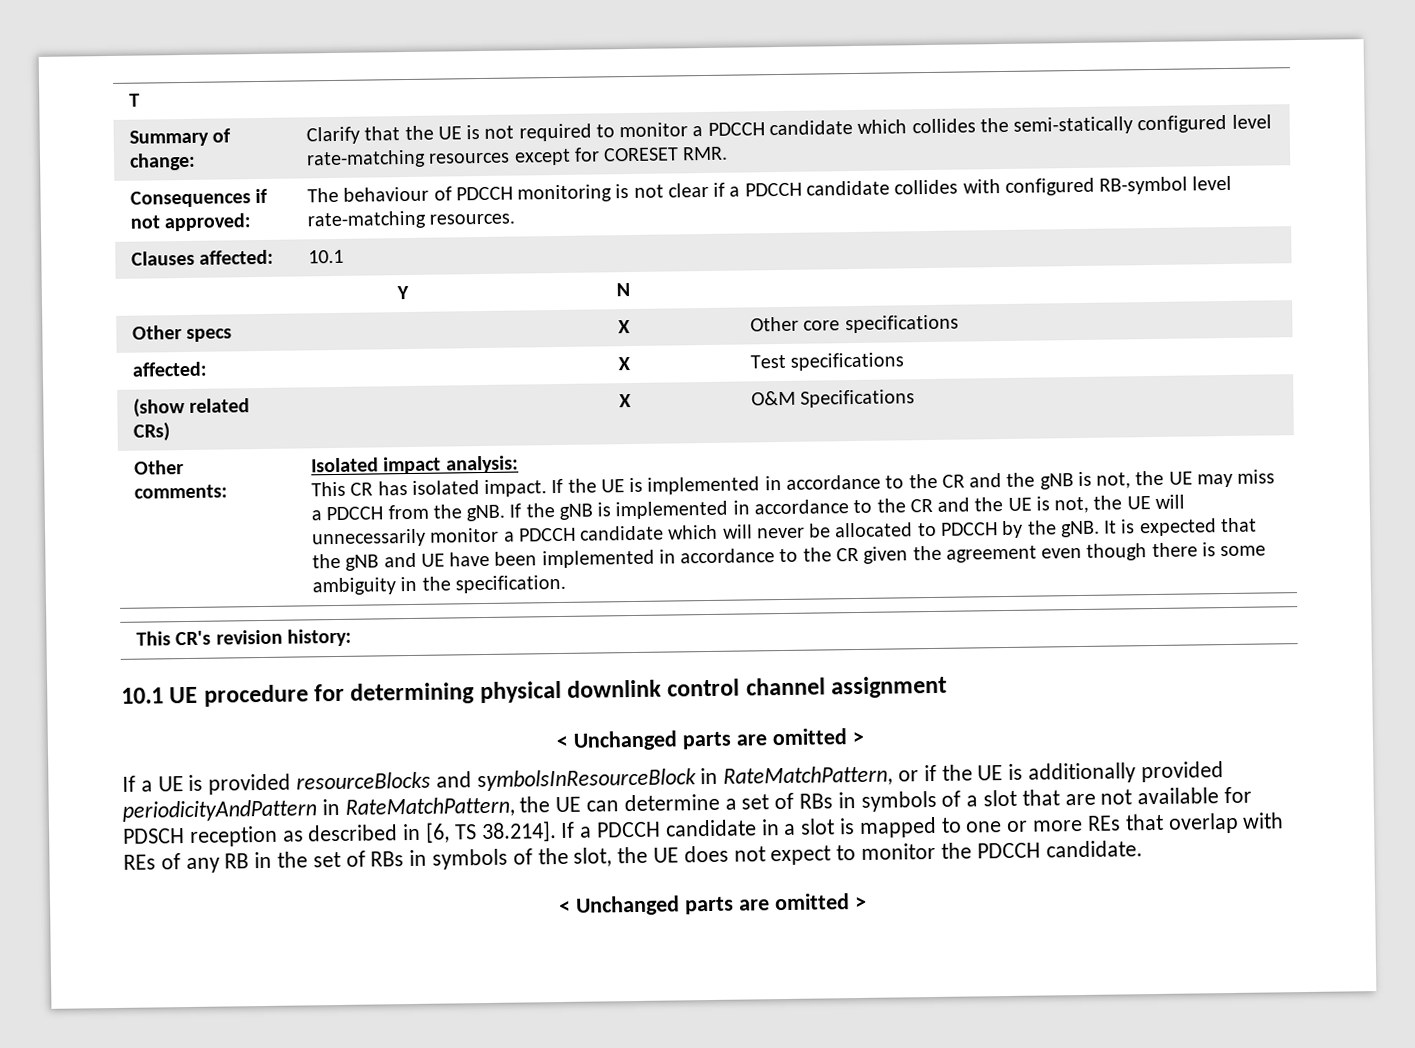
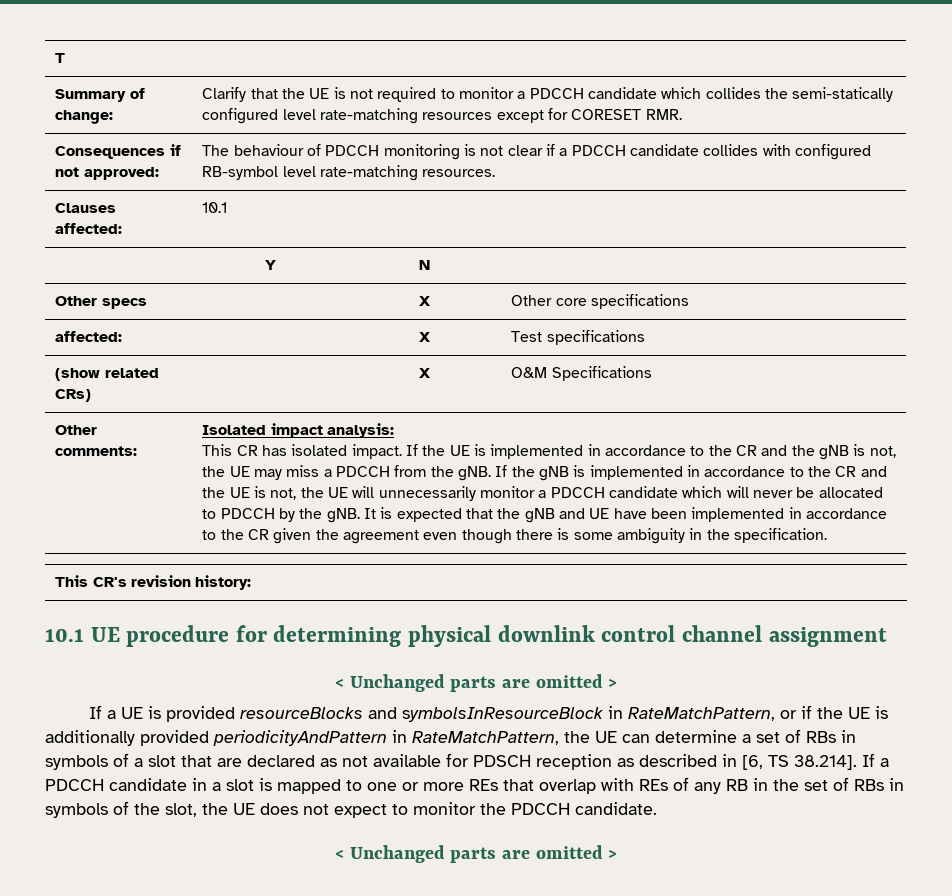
- If a UE is provided resourceBlocks and symbolsInResourceBlock in RateMatchPattern, or if the UE is additionally provided periodicityAndPattern in RateMatchPattern, the UE can determine a set of RBs in symbols of a slot that are not available for PDSCH reception as described in [6, TS 38.214]. If a PDCCH candidate in a slot is mapped to one or more REs that overlap with REs of any RB in the set of RBs in symbols of the slot, the UE does not expect to monitor the PDCCH candidate.
+ If a UE is provided resourceBlocks and symbolsInResourceBlock in RateMatchPattern, or if the UE is additionally provided periodicityAndPattern in RateMatchPattern, the UE can determine a set of RBs in symbols of a slot that are declared as not available for PDSCH reception as described in [6, TS 38.214]. If a PDCCH candidate in a slot is mapped to one or more REs that overlap with REs of any RB in the set of RBs in symbols of the slot, the UE does not expect to monitor the PDCCH candidate.

